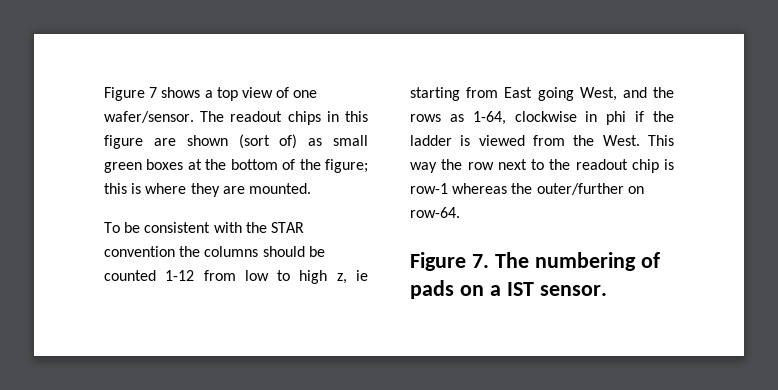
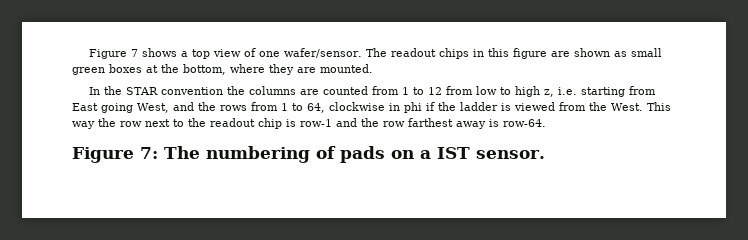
- The readout chips in this figure are shown (sort of) as small green boxes at the bottom of the figure; this is where they are mounted.
+ The readout chips in this figure are shown as small green boxes at the bottom, where they are mounted.
- To be consistent with the STAR convention the columns should be counted 1-12 from low to high z, ie starting from East going West, and the rows as 1-64, clockwise in phi if the ladder is viewed from the West.
+ In the STAR convention the columns are counted from 1 to 12 from low to high z, i.e. starting from East going West, and the rows from 1 to 64, clockwise in phi if the ladder is viewed from the West.
- This way the row next to the readout chip is row-1 whereas the outer/further on row-64.
+ This way the row next to the readout chip is row-1 and the row farthest away is row-64.
- Figure 7. The numbering of pads on a IST sensor.
+ Figure 7: The numbering of pads on a IST sensor.

